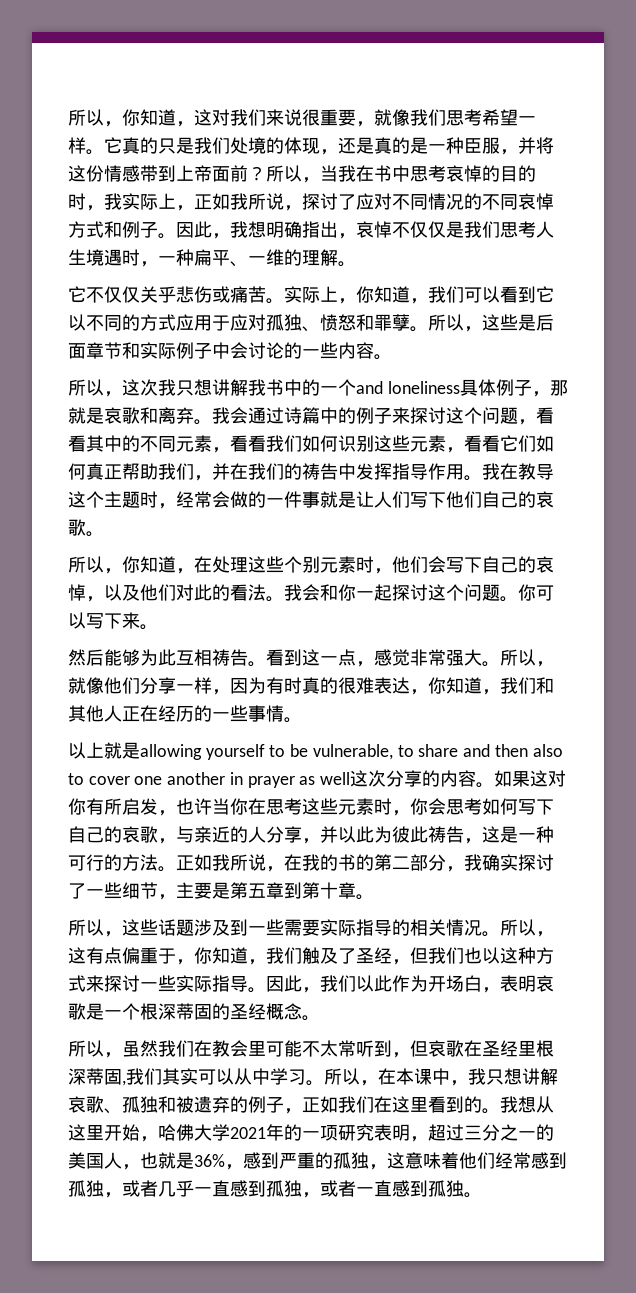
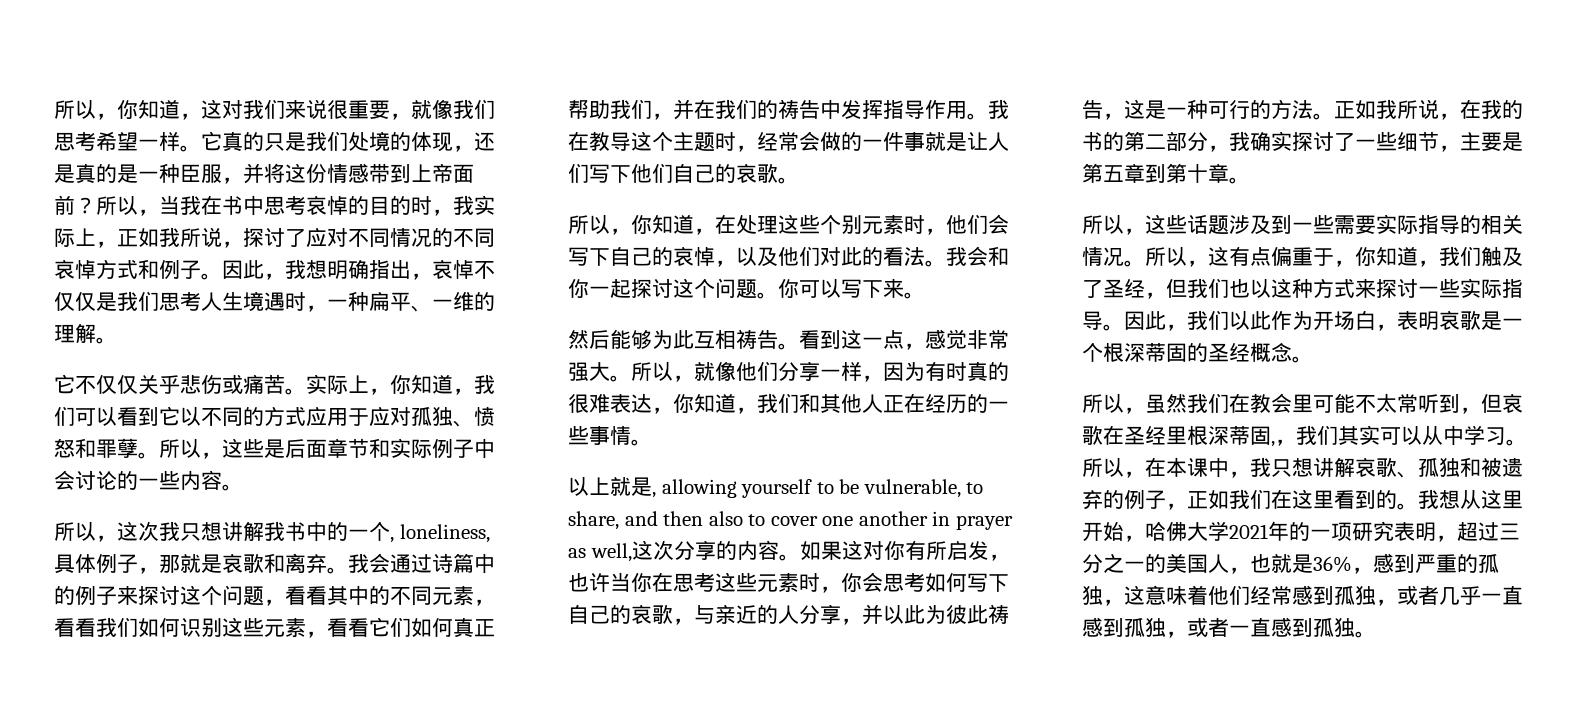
- 所以，这次我只想讲解我书中的一个and loneliness具体例子，那就是哀歌和离弃。
+ 所以，这次我只想讲解我书中的一个, loneliness,具体例子，那就是哀歌和离弃。
- 以上就是allowing yourself to be vulnerable, to share and then also to cover one another in prayer as well这次分享的内容。
+ 以上就是, allowing yourself to be vulnerable, to share, and then also to cover one another in prayer as well,这次分享的内容。
- 所以，虽然我们在教会里可能不太常听到，但哀歌在圣经里根深蒂固,我们其实可以从中学习。
+ 所以，虽然我们在教会里可能不太常听到，但哀歌在圣经里根深蒂固,，我们其实可以从中学习。

